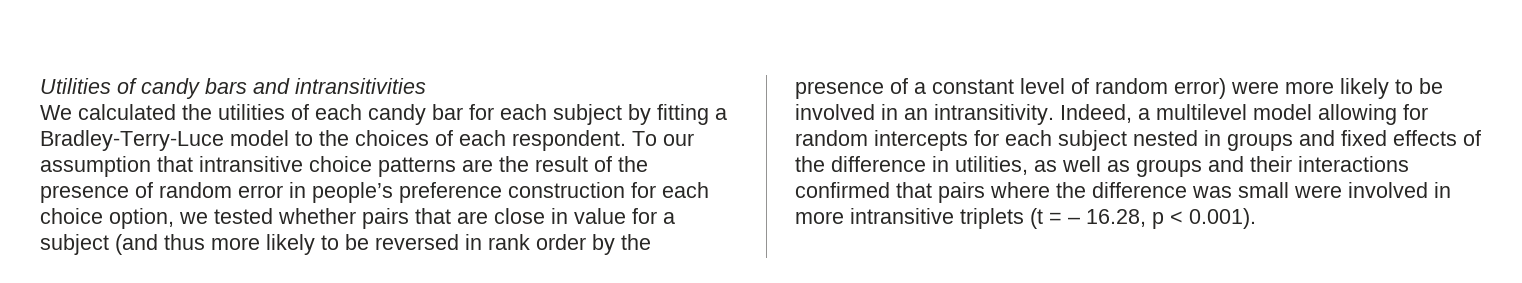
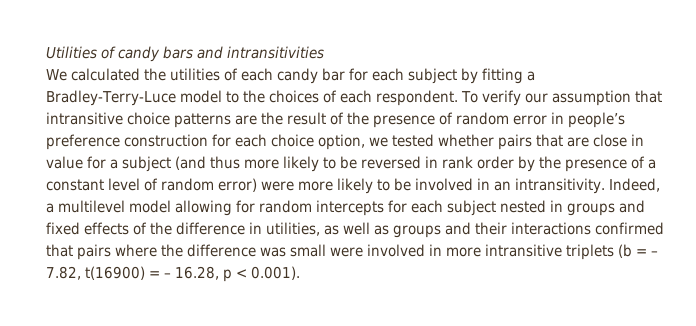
- To our assumption that intransitive choice patterns are the result of the presence of random error in people’s preference construction for each choice option, we tested whether pairs that are close in value for a subject (and thus more likely to be reversed in rank order by the presence of a constant level of random error) were more likely to be involved in an intransitivity.
+ To verify our assumption that intransitive choice patterns are the result of the presence of random error in people’s preference construction for each choice option, we tested whether pairs that are close in value for a subject (and thus more likely to be reversed in rank order by the presence of a constant level of random error) were more likely to be involved in an intransitivity.
- Indeed, a multilevel model allowing for random intercepts for each subject nested in groups and fixed effects of the difference in utilities, as well as groups and their interactions confirmed that pairs where the difference was small were involved in more intransitive triplets (t = – 16.28, p < 0.001).
+ Indeed, a multilevel model allowing for random intercepts for each subject nested in groups and fixed effects of the difference in utilities, as well as groups and their interactions confirmed that pairs where the difference was small were involved in more intransitive triplets (b = – 7.82, t(16900) = – 16.28, p < 0.001).

